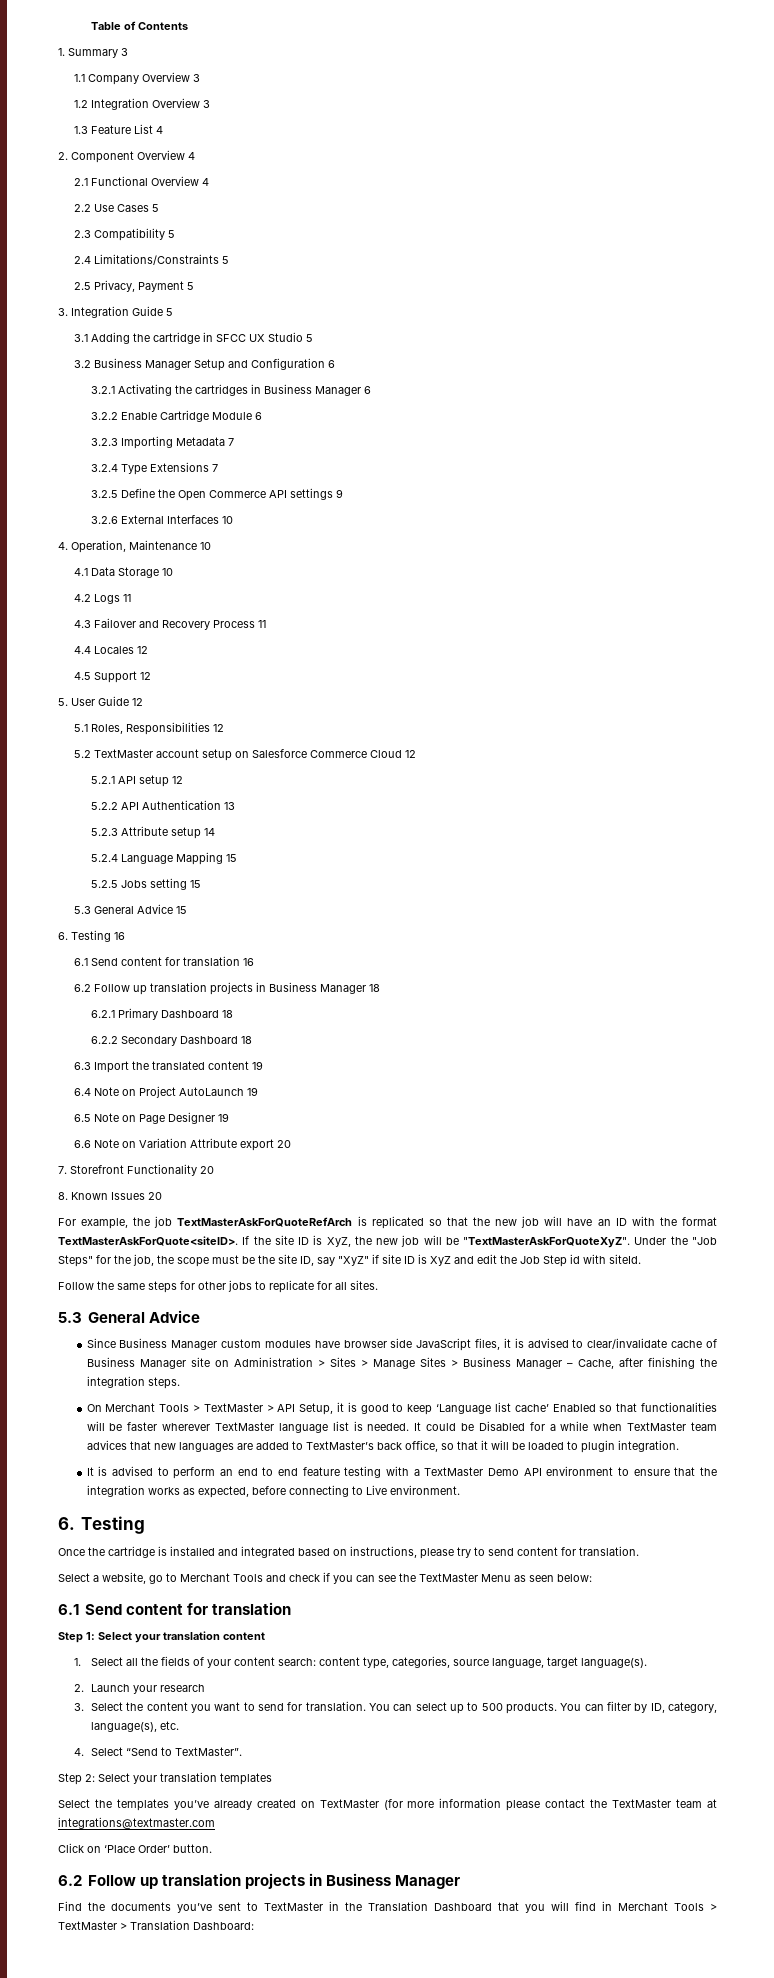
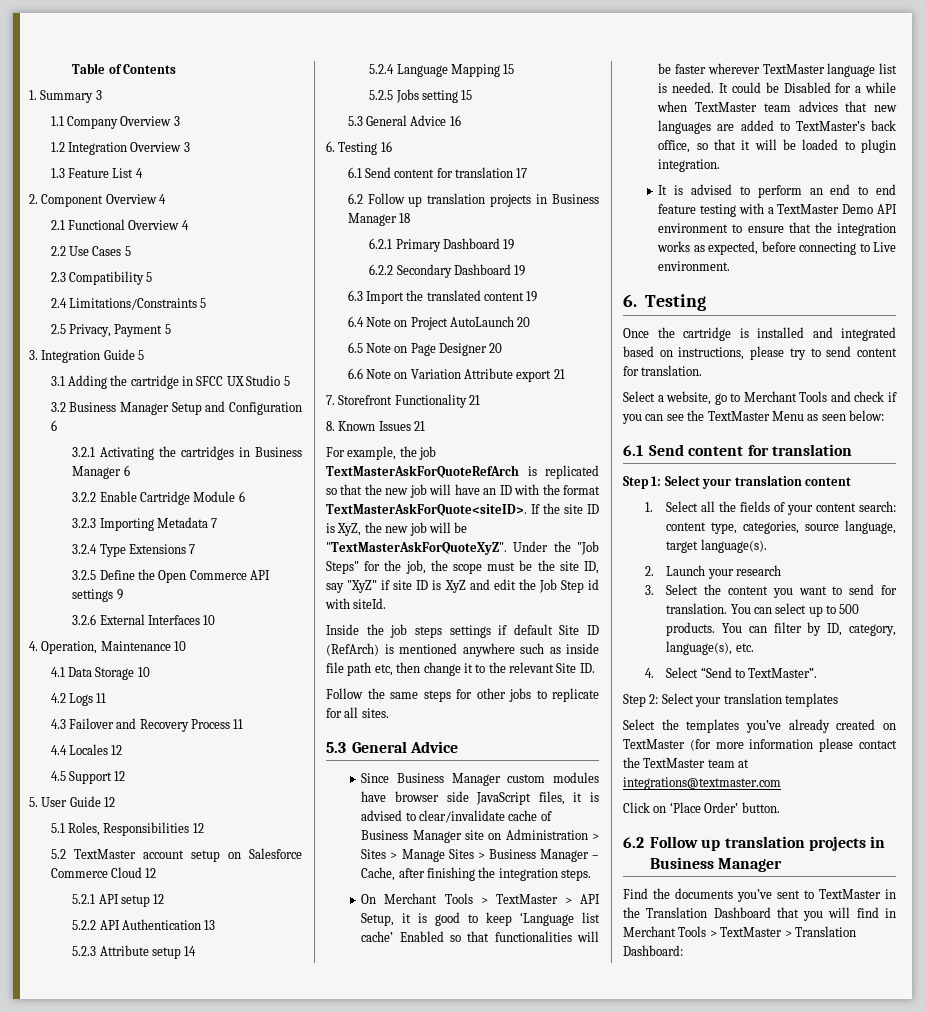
- 5.3 General Advice 15
+ 5.3 General Advice 16
- 6.1 Send content for translation 16
+ 6.1 Send content for translation 17
- 6.2.1 Primary Dashboard 18
+ 6.2.1 Primary Dashboard 19
- 6.2.2 Secondary Dashboard 18
+ 6.2.2 Secondary Dashboard 19
- 6.4 Note on Project AutoLaunch 19
+ 6.4 Note on Project AutoLaunch 20
- 6.5 Note on Page Designer 19
+ 6.5 Note on Page Designer 20
- 6.6 Note on Variation Attribute export 20
+ 6.6 Note on Variation Attribute export 21
- 7. Storefront Functionality 20
+ 7. Storefront Functionality 21
- 8. Known Issues 20
+ 8. Known Issues 21
+ Inside the job steps settings if default Site ID (RefArch) is mentioned anywhere such as inside file path etc, then change it to the relevant Site ID.

